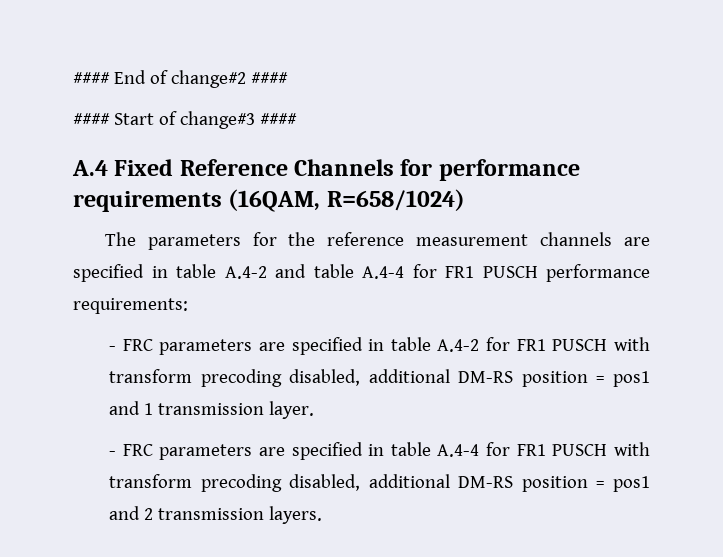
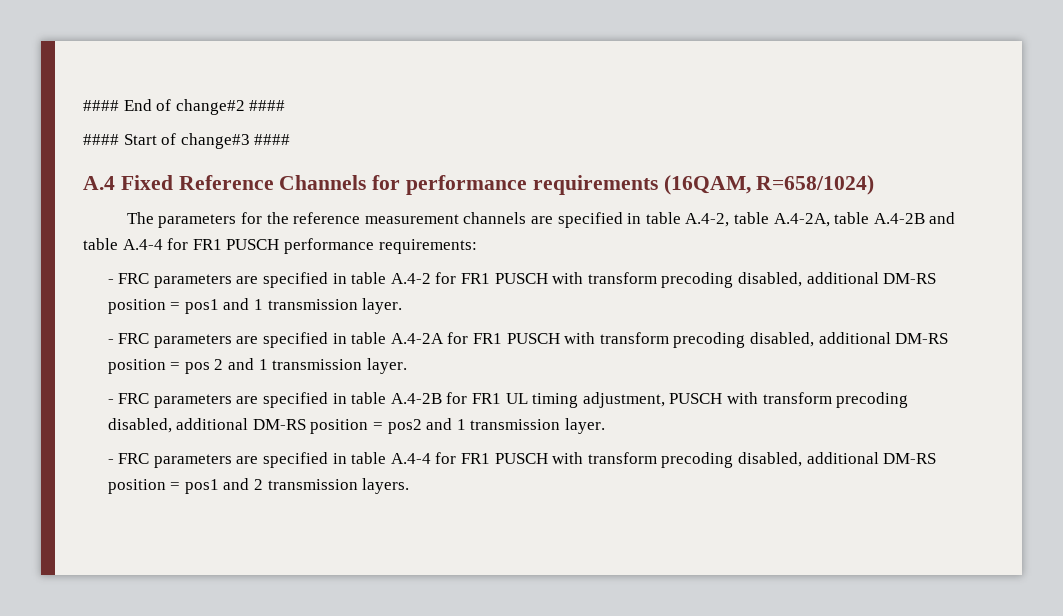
- The parameters for the reference measurement channels are specified in table A.4-2 and table A.4-4 for FR1 PUSCH performance requirements:
+ The parameters for the reference measurement channels are specified in table A.4-2, table A.4-2A, table A.4-2B and table A.4-4 for FR1 PUSCH performance requirements:
+ - FRC parameters are specified in table A.4-2A for FR1 PUSCH with transform precoding disabled, additional DM-RS position = pos 2 and 1 transmission layer.
+ - FRC parameters are specified in table A.4-2B for FR1 UL timing adjustment, PUSCH with transform precoding disabled, additional DM-RS position = pos2 and 1 transmission layer.

